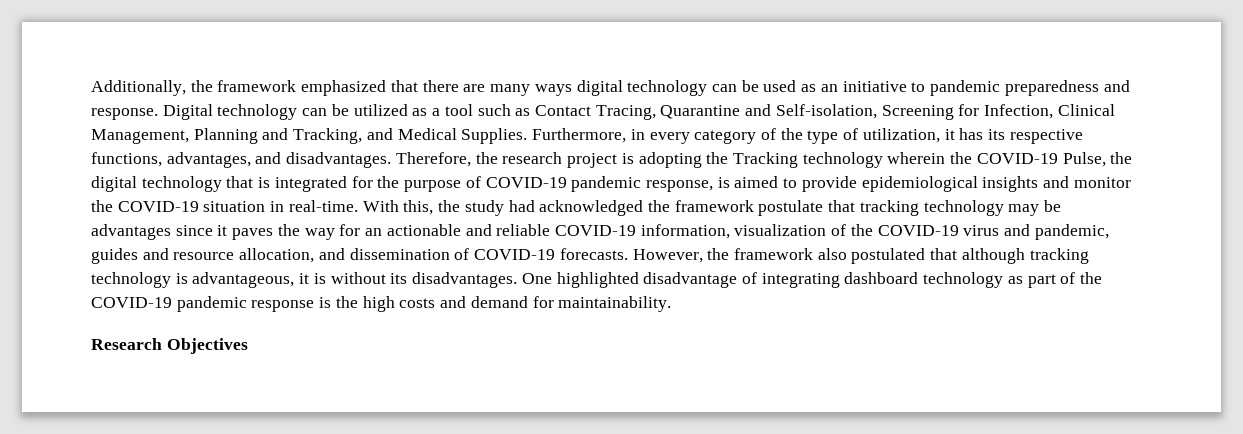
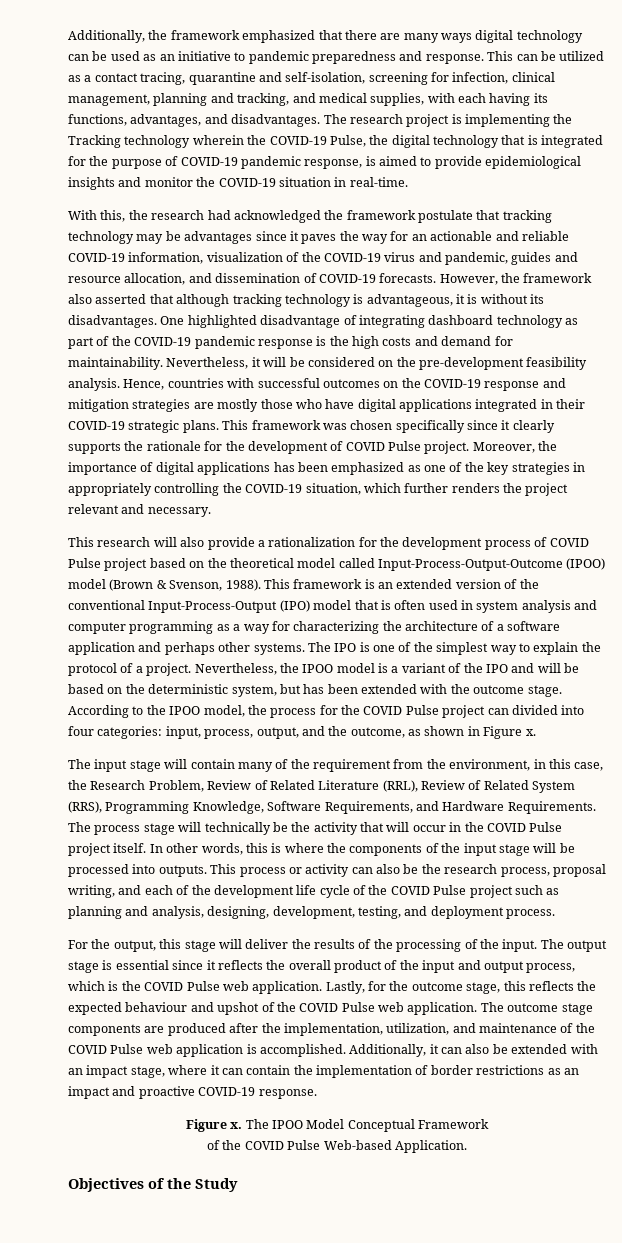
- Digital technology can be utilized as a tool such as Contact Tracing, Quarantine and Self-isolation, Screening for Infection, Clinical Management, Planning and Tracking, and Medical Supplies. Furthermore, in every category of the type of utilization, it has its respective functions, advantages, and disadvantages.
+ This can be utilized as a contact tracing, quarantine and self-isolation, screening for infection, clinical management, planning and tracking, and medical supplies, with each having its functions, advantages, and disadvantages.
- Therefore, the research project is adopting the Tracking technology wherein the COVID-19 Pulse, the digital technology that is integrated for the purpose of COVID-19 pandemic response, is aimed to provide epidemiological insights and monitor the COVID-19 situation in real-time. With this, the study had acknowledged the framework postulate that tracking technology may be advantages since it paves the way for an actionable and reliable COVID-19 information, visualization of the COVID-19 virus and pandemic, guides and resource allocation, and dissemination of COVID-19 forecasts.
+ The research project is implementing the Tracking technology wherein the COVID-19 Pulse, the digital technology that is integrated for the purpose of COVID-19 pandemic response, is aimed to provide epidemiological insights and monitor the COVID-19 situation in real-time.
+ With this, the research had acknowledged the framework postulate that tracking technology may be advantages since it paves the way for an actionable and reliable COVID-19 information, visualization of the COVID-19 virus and pandemic, guides and resource allocation, and dissemination of COVID-19 forecasts.
- However, the framework also postulated that although tracking technology is advantageous, it is without its disadvantages.
+ However, the framework also asserted that although tracking technology is advantageous, it is without its disadvantages.
- One highlighted disadvantage of integrating dashboard technology as part of the COVID-19 pandemic response is the high costs and demand for maintainability.
- Research Objectives
+ One highlighted disadvantage of integrating dashboard technology as part of the COVID-19 pandemic response is the high costs and demand for maintainability. Nevertheless, it will be considered on the pre-development feasibility analysis. Hence, countries with successful outcomes on the COVID-19 response and mitigation strategies are mostly those who have digital applications integrated in their COVID-19 strategic plans. This framework was chosen specifically since it clearly supports the rationale for the development of COVID Pulse project. Moreover, the importance of digital applications has been emphasized as one of the key strategies in appropriately controlling the COVID-19 situation, which further renders the project relevant and necessary.
+ This research will also provide a rationalization for the development process of COVID Pulse project based on the theoretical model called Input-Process-Output-Outcome (IPOO) model (Brown & Svenson, 1988). This framework is an extended version of the conventional Input-Process-Output (IPO) model that is often used in system analysis and computer programming as a way for characterizing the architecture of a software application and perhaps other systems. The IPO is one of the simplest way to explain the protocol of a project. Nevertheless, the IPOO model is a variant of the IPO and will be based on the deterministic system, but has been extended with the outcome stage. According to the IPOO model, the process for the COVID Pulse project can divided into four categories: input, process, output, and the outcome, as shown in Figure x.
+ The input stage will contain many of the requirement from the environment, in this case, the Research Problem, Review of Related Literature (RRL), Review of Related System (RRS), Programming Knowledge, Software Requirements, and Hardware Requirements. The process stage will technically be the activity that will occur in the COVID Pulse project itself. In other words, this is where the components of the input stage will be processed into outputs. This process or activity can also be the research process, proposal writing, and each of the development life cycle of the COVID Pulse project such as planning and analysis, designing, development, testing, and deployment process.
+ For the output, this stage will deliver the results of the processing of the input. The output stage is essential since it reflects the overall product of the input and output process, which is the COVID Pulse web application. Lastly, for the outcome stage, this reflects the expected behaviour and upshot of the COVID Pulse web application. The outcome stage components are produced after the implementation, utilization, and maintenance of the COVID Pulse web application is accomplished. Additionally, it can also be extended with an impact stage, where it can contain the implementation of border restrictions as an impact and proactive COVID-19 response.
+ Figure x. The IPOO Model Conceptual Framework
+ of the COVID Pulse Web-based Application.
+ Objectives of the Study

